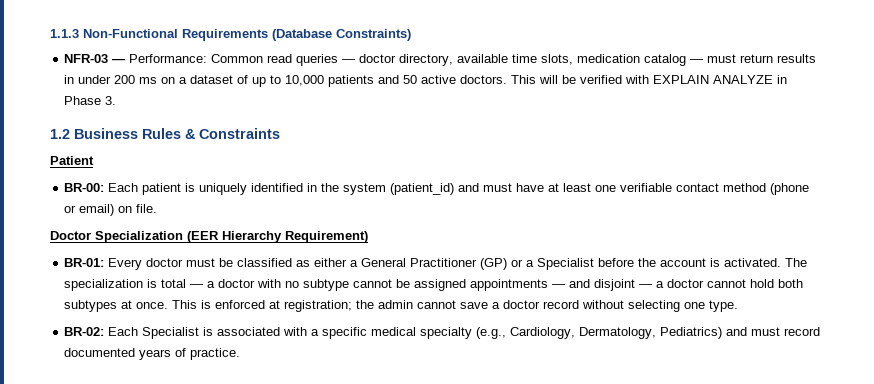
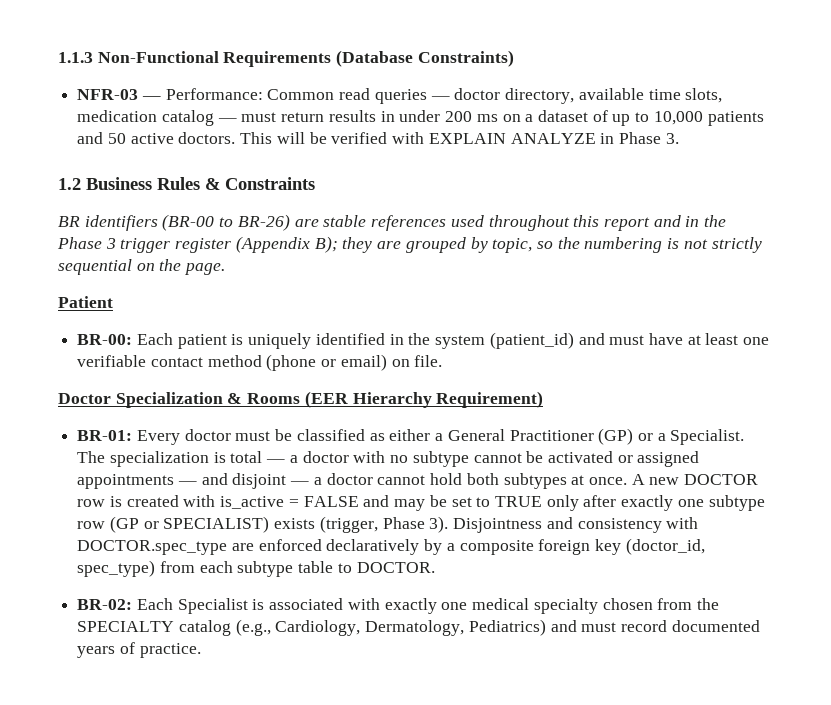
+ BR identifiers (BR-00 to BR-26) are stable references used throughout this report and in the Phase 3 trigger register (Appendix B); they are grouped by topic, so the numbering is not strictly sequential on the page.
- Doctor Specialization (EER Hierarchy Requirement)
+ Doctor Specialization & Rooms (EER Hierarchy Requirement)
- BR-01: Every doctor must be classified as either a General Practitioner (GP) or a Specialist before the account is activated.
+ BR-01: Every doctor must be classified as either a General Practitioner (GP) or a Specialist.
- The specialization is total — a doctor with no subtype cannot be assigned appointments — and disjoint — a doctor cannot hold both subtypes at once.
+ The specialization is total — a doctor with no subtype cannot be activated or assigned appointments — and disjoint — a doctor cannot hold both subtypes at once.
- This is enforced at registration; the admin cannot save a doctor record without selecting one type.
+ A new DOCTOR row is created with is_active = FALSE and may be set to TRUE only after exactly one subtype row (GP or SPECIALIST) exists (trigger, Phase 3). Disjointness and consistency with DOCTOR.spec_type are enforced declaratively by a composite foreign key (doctor_id, spec_type) from each subtype table to DOCTOR.
- BR-02: Each Specialist is associated with a specific medical specialty (e.g., Cardiology, Dermatology, Pediatrics) and must record documented years of practice.
+ BR-02: Each Specialist is associated with exactly one medical specialty chosen from the SPECIALTY catalog (e.g., Cardiology, Dermatology, Pediatrics) and must record documented years of practice.

